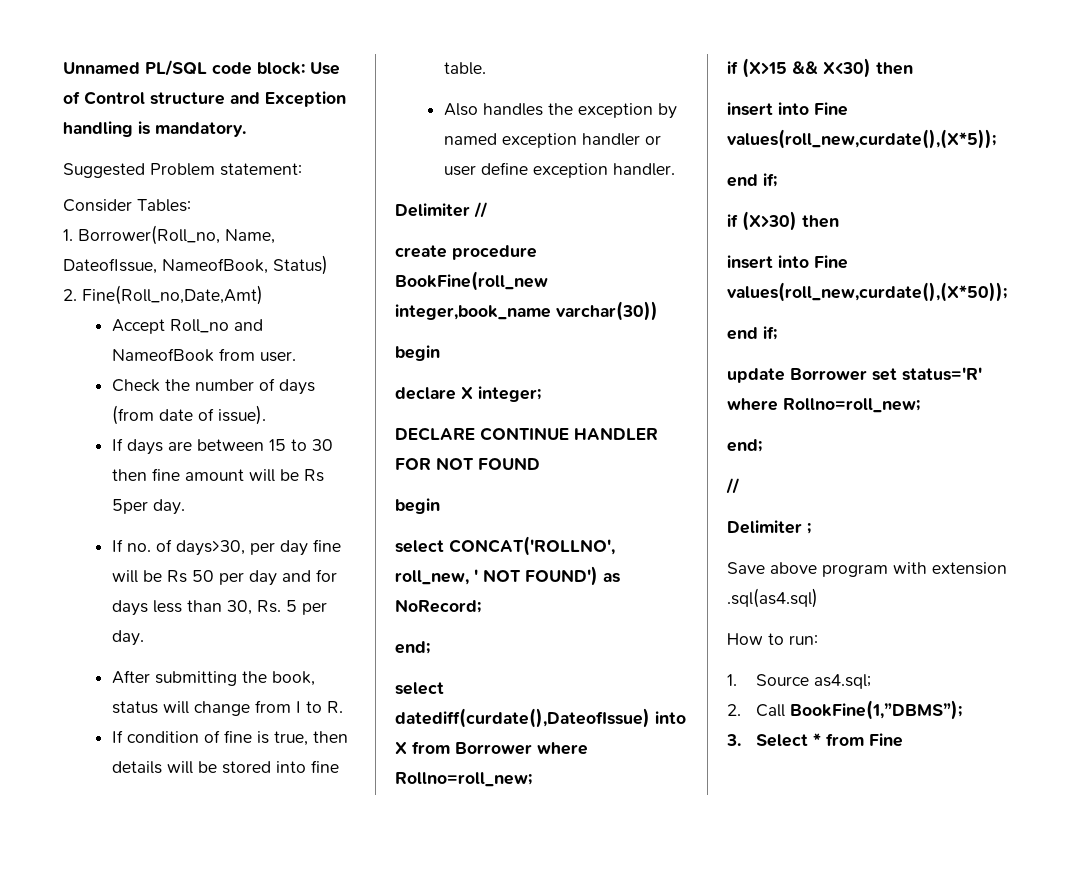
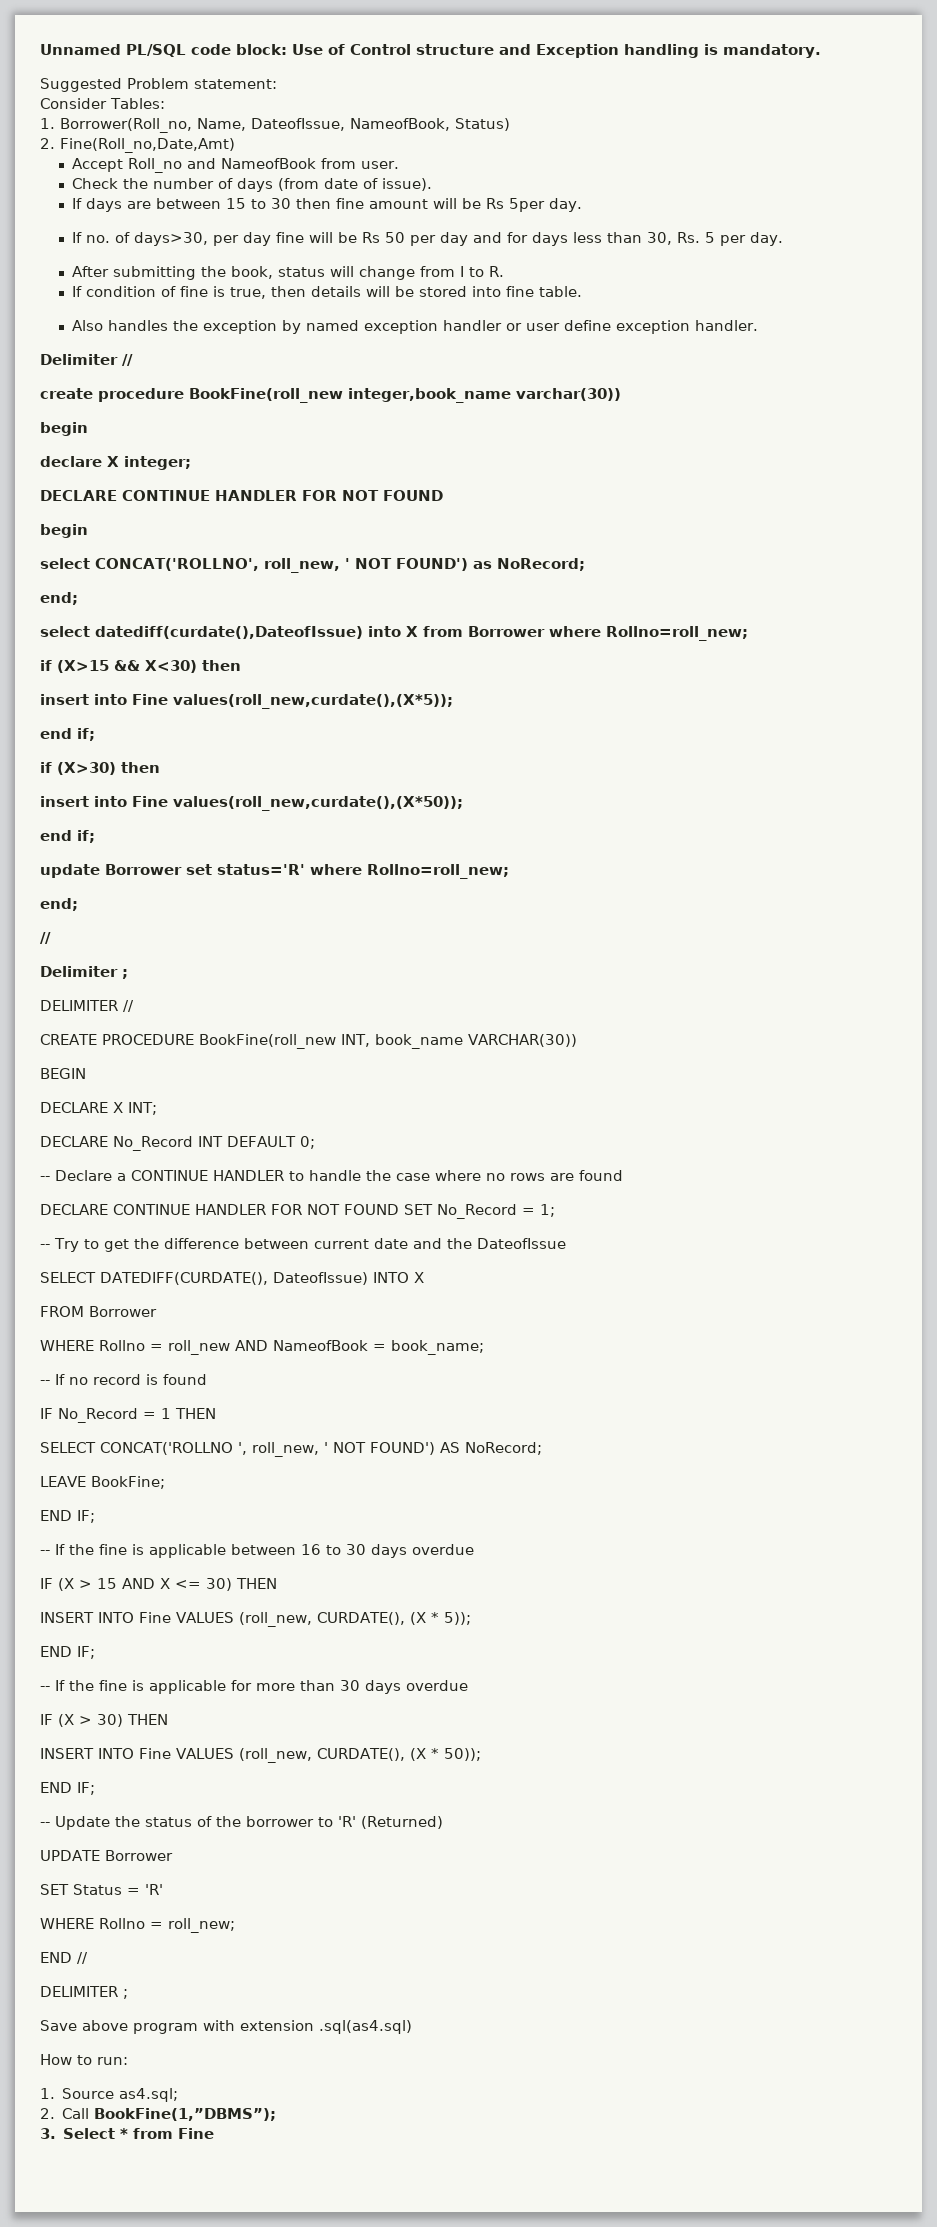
+ DELIMITER //
+ CREATE PROCEDURE BookFine(roll_new INT, book_name VARCHAR(30))
+ BEGIN
+ DECLARE X INT;
+ DECLARE No_Record INT DEFAULT 0;
+ -- Declare a CONTINUE HANDLER to handle the case where no rows are found
+ DECLARE CONTINUE HANDLER FOR NOT FOUND SET No_Record = 1;
+ -- Try to get the difference between current date and the DateofIssue
+ SELECT DATEDIFF(CURDATE(), DateofIssue) INTO X
+ FROM Borrower
+ WHERE Rollno = roll_new AND NameofBook = book_name;
+ -- If no record is found
+ IF No_Record = 1 THEN
+ SELECT CONCAT('ROLLNO ', roll_new, ' NOT FOUND') AS NoRecord;
+ LEAVE BookFine;
+ END IF;
+ -- If the fine is applicable between 16 to 30 days overdue
+ IF (X > 15 AND X <= 30) THEN
+ INSERT INTO Fine VALUES (roll_new, CURDATE(), (X * 5));
+ END IF;
+ -- If the fine is applicable for more than 30 days overdue
+ IF (X > 30) THEN
+ INSERT INTO Fine VALUES (roll_new, CURDATE(), (X * 50));
+ END IF;
+ -- Update the status of the borrower to 'R' (Returned)
+ UPDATE Borrower
+ SET Status = 'R'
+ WHERE Rollno = roll_new;
+ END //
+ DELIMITER ;

